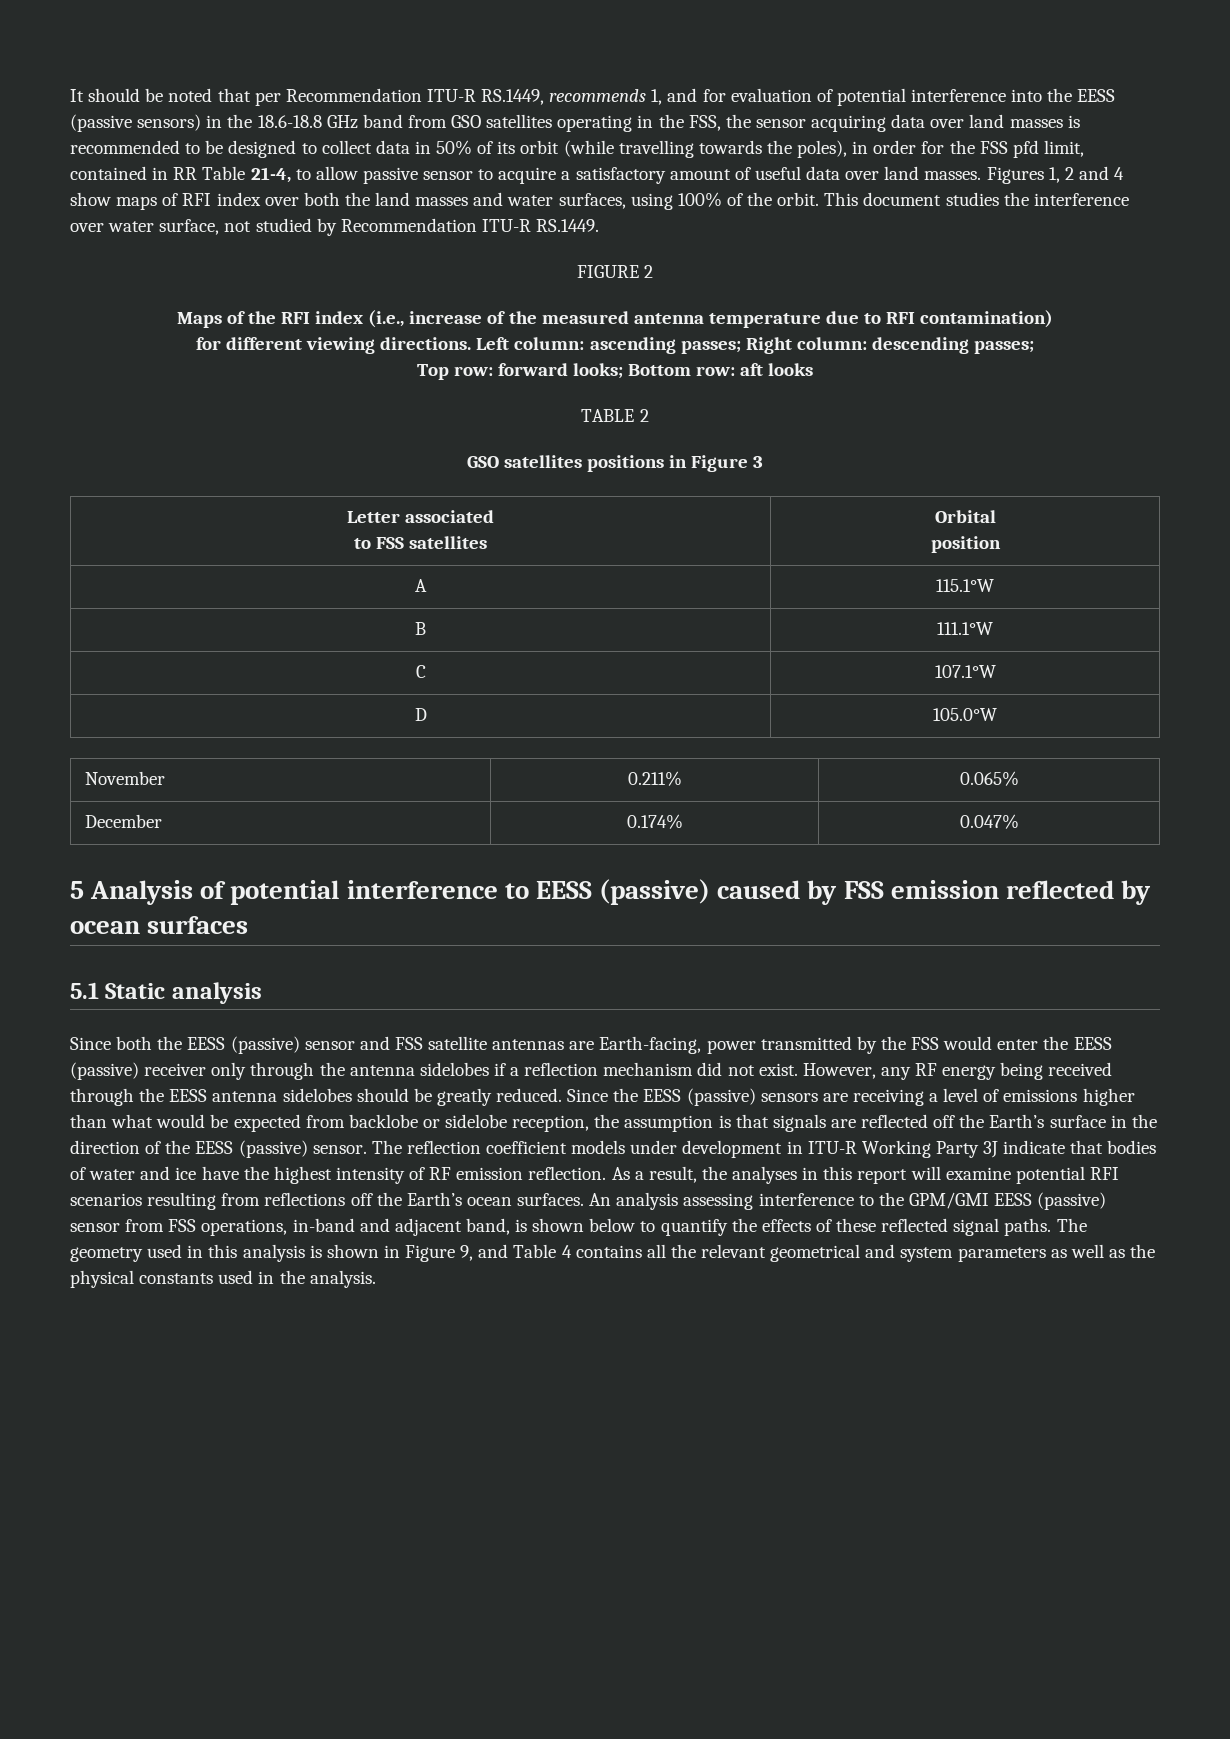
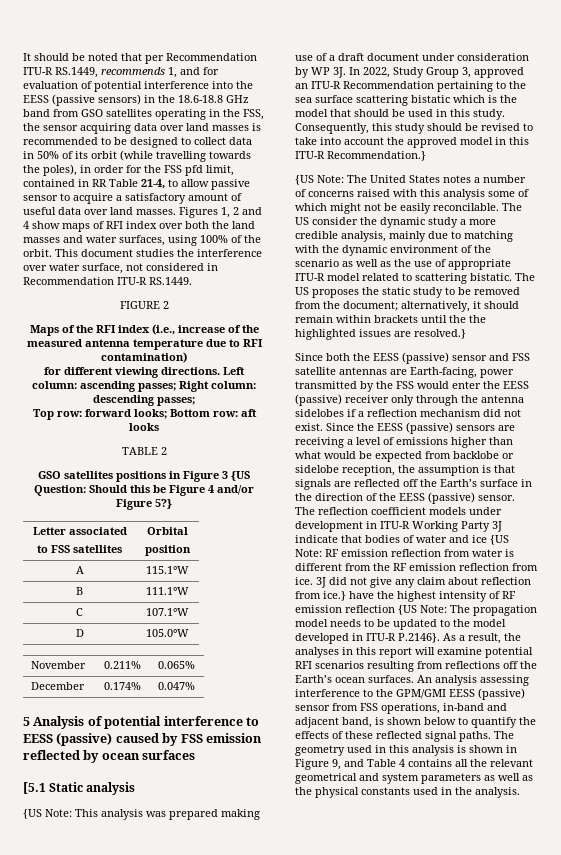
- This document studies the interference over water surface, not studied by Recommendation ITU-R RS.1449.
+ This document studies the interference over water surface, not considered in Recommendation ITU-R RS.1449.
- GSO satellites positions in Figure 3
+ GSO satellites positions in Figure 3 {US Question: Should this be Figure 4 and/or Figure 5?}
- 5.1 Static analysis
+ [5.1 Static analysis
+ {US Note: This analysis was prepared making use of a draft document under consideration by WP 3J. In 2022, Study Group 3, approved an ITU-R Recommendation pertaining to the sea surface scattering bistatic which is the model that should be used in this study. Consequently, this study should be revised to take into account the approved model in this ITU-R Recommendation.}
+ {US Note: The United States notes a number of concerns raised with this analysis some of which might not be easily reconcilable. The US consider the dynamic study a more credible analysis, mainly due to matching with the dynamic environment of the scenario as well as the use of appropriate ITU-R model related to scattering bistatic. The US proposes the static study to be removed from the document; alternatively, it should remain within brackets until the the highlighted issues are resolved.}
- However, any RF energy being received through the EESS antenna sidelobes should be greatly reduced.
- The reflection coefficient models under development in ITU-R Working Party 3J indicate that bodies of water and ice have the highest intensity of RF emission reflection. As a result, the analyses in this report will examine potential RFI scenarios resulting from reflections off the Earth’s ocean surfaces.
+ The reflection coefficient models under development in ITU-R Working Party 3J indicate that bodies of water and ice {US Note: RF emission reflection from water is different from the RF emission reflection from ice. 3J did not give any claim about reflection from ice.} have the highest intensity of RF emission reflection {US Note: The propagation model needs to be updated to the model developed in ITU-R P.2146}. As a result, the analyses in this report will examine potential RFI scenarios resulting from reflections off the Earth’s ocean surfaces.

